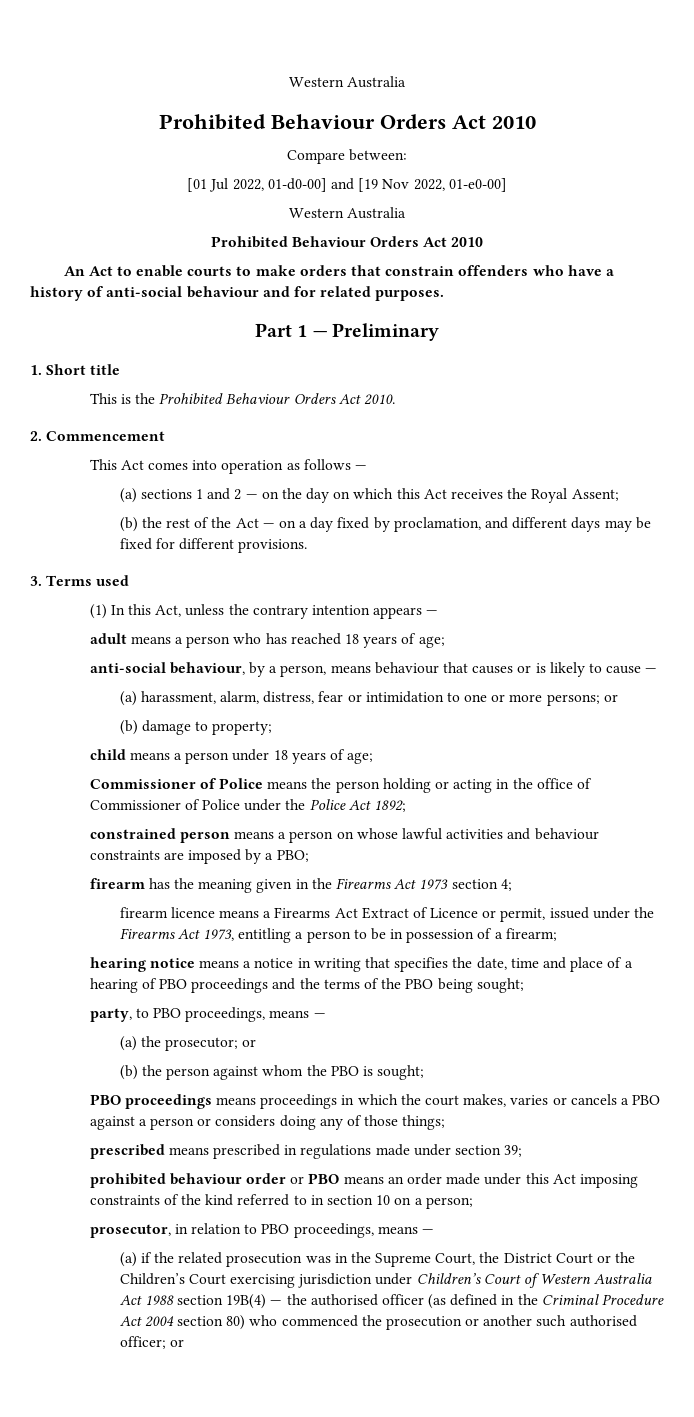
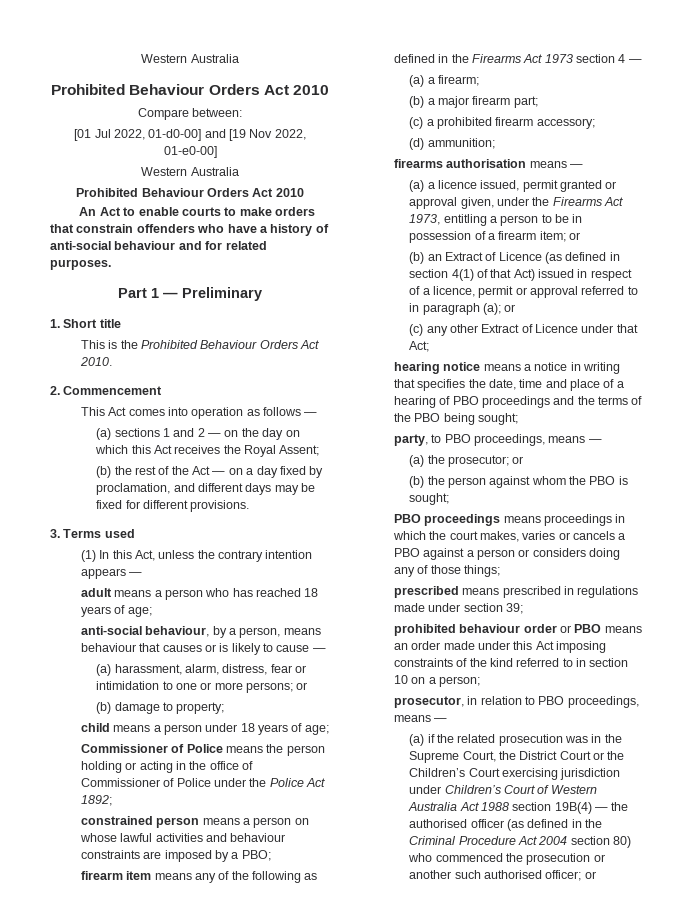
- firearm has the meaning given in the Firearms Act 1973 section 4;
- firearm licence means a Firearms Act Extract of Licence or permit, issued under the Firearms Act 1973, entitling a person to be in possession of a firearm;
+ firearm item means any of the following as defined in the Firearms Act 1973 section 4 —
+ (a) a firearm;
+ (b) a major firearm part;
+ (c) a prohibited firearm accessory;
+ (d) ammunition;
+ firearms authorisation means —
+ (a) a licence issued, permit granted or approval given, under the Firearms Act 1973, entitling a person to be in possession of a firearm item; or
+ (b) an Extract of Licence (as defined in section 4(1) of that Act) issued in respect of a licence, permit or approval referred to in paragraph (a); or
+ (c) any other Extract of Licence under that Act;

